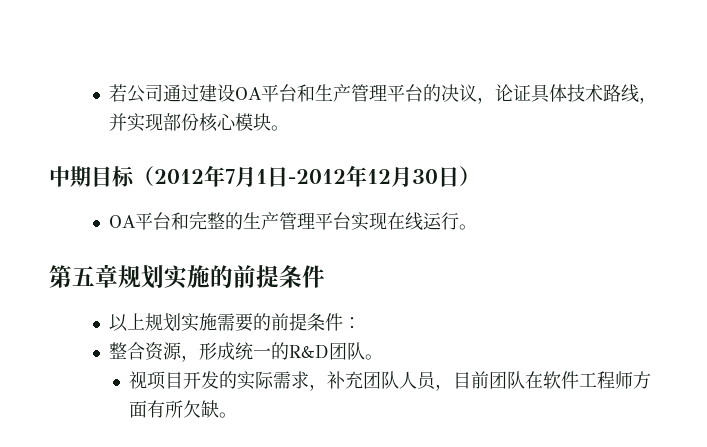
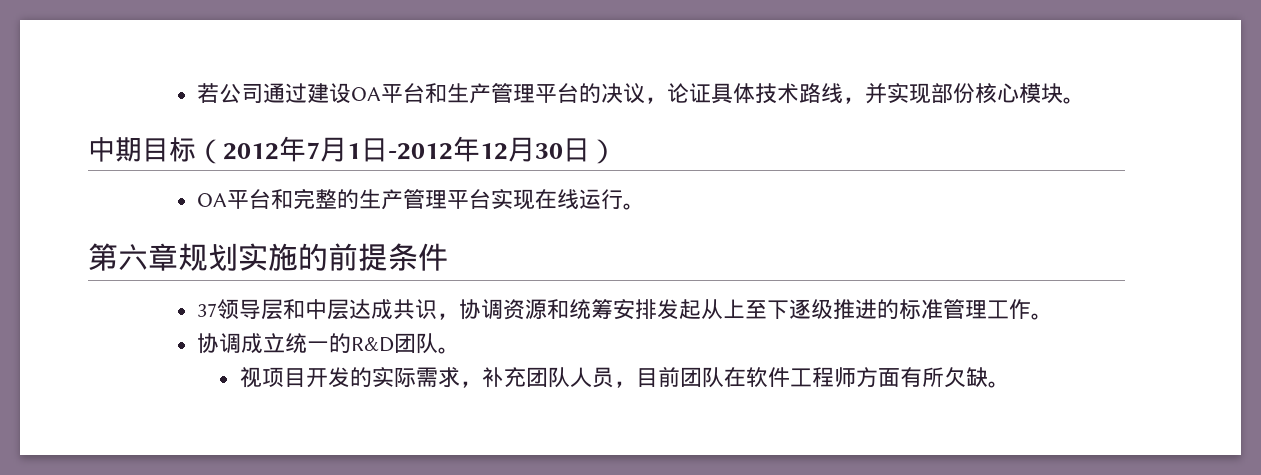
- 第五章规划实施的前提条件
+ 第六章规划实施的前提条件
- 以上规划实施需要的前提条件：
- 整合资源，形成统一的R&D团队。
+ 37领导层和中层达成共识，协调资源和统筹安排发起从上至下逐级推进的标准管理工作。
+ 协调成立统一的R&D团队。

